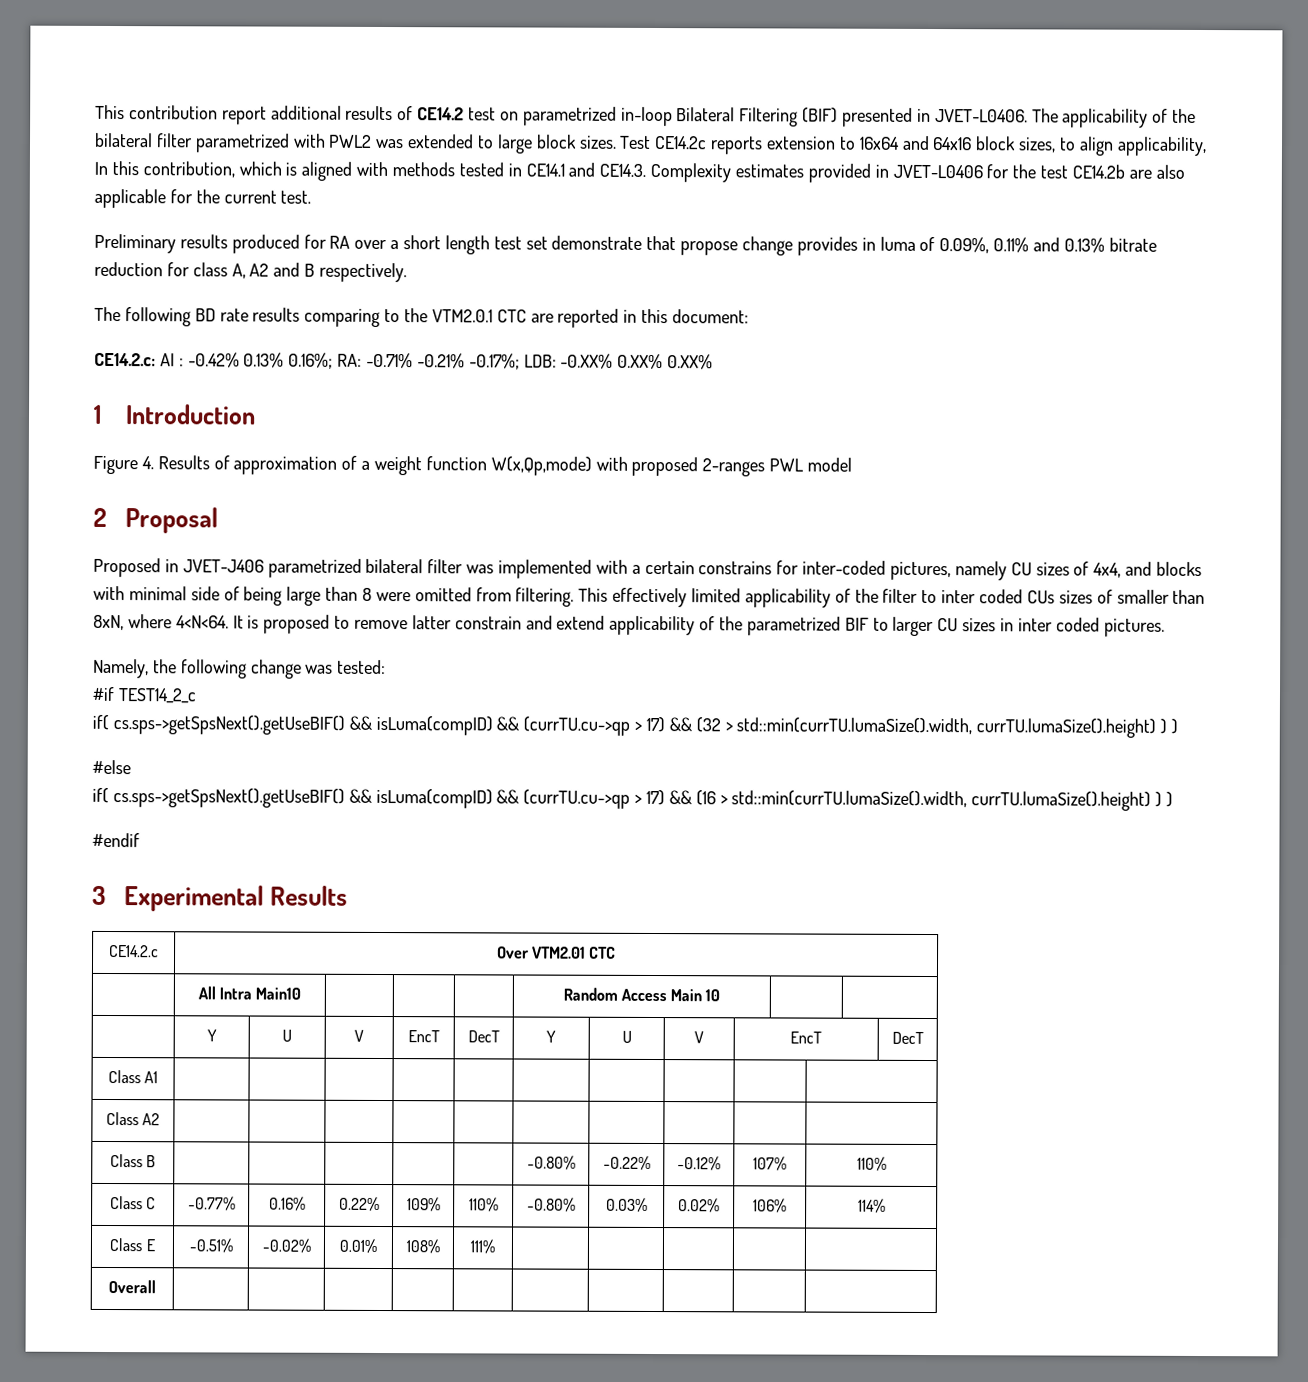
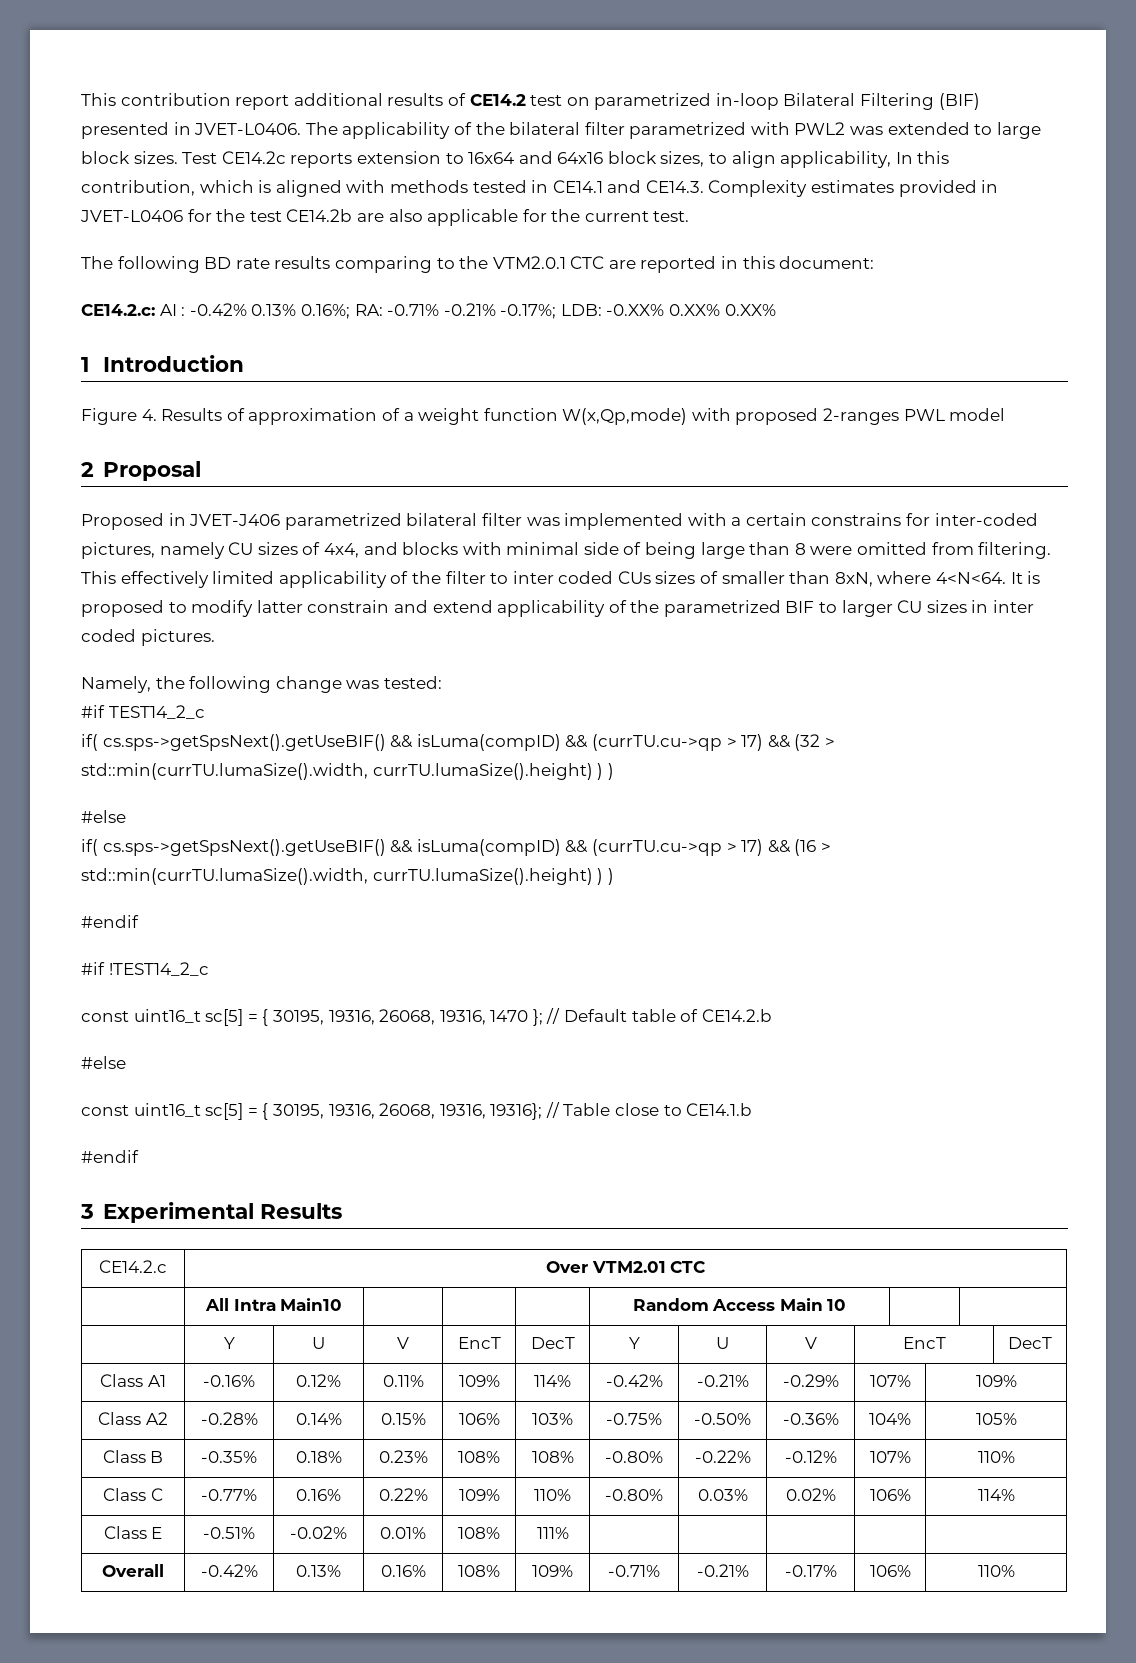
- Preliminary results produced for RA over a short length test set demonstrate that propose change provides in luma of 0.09%, 0.11% and 0.13% bitrate reduction for class A, A2 and B respectively.
- It is proposed to remove latter constrain and extend applicability of the parametrized BIF to larger CU sizes in inter coded pictures.
+ It is proposed to modify latter constrain and extend applicability of the parametrized BIF to larger CU sizes in inter coded pictures.
+ #if !TEST14_2_c
+ const uint16_t sc[5] = { 30195, 19316, 26068, 19316, 1470 }; // Default table of CE14.2.b
+ #else
+ const uint16_t sc[5] = { 30195, 19316, 26068, 19316, 19316}; // Table close to CE14.1.b
+ #endif
- Class A1 | | | | | | | | | |
- Class A2 | | | | | | | | | |
- Class B | | | | | | -0.80% | -0.22% | -0.12% | 107% | 110%
+ Class A1 | -0.16% | 0.12% | 0.11% | 109% | 114% | -0.42% | -0.21% | -0.29% | 107% | 109%
+ Class A2 | -0.28% | 0.14% | 0.15% | 106% | 103% | -0.75% | -0.50% | -0.36% | 104% | 105%
+ Class B | -0.35% | 0.18% | 0.23% | 108% | 108% | -0.80% | -0.22% | -0.12% | 107% | 110%
- Overall | | | | | | | | | |
+ Overall | -0.42% | 0.13% | 0.16% | 108% | 109% | -0.71% | -0.21% | -0.17% | 106% | 110%

